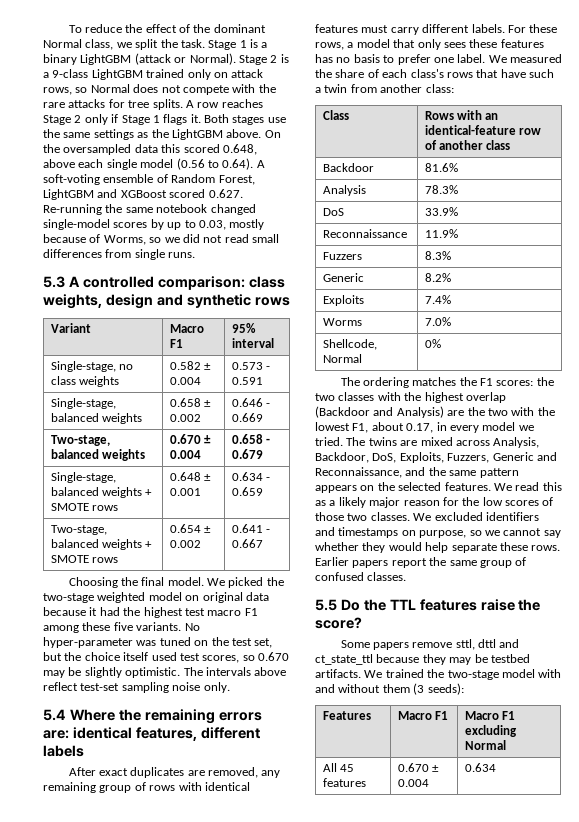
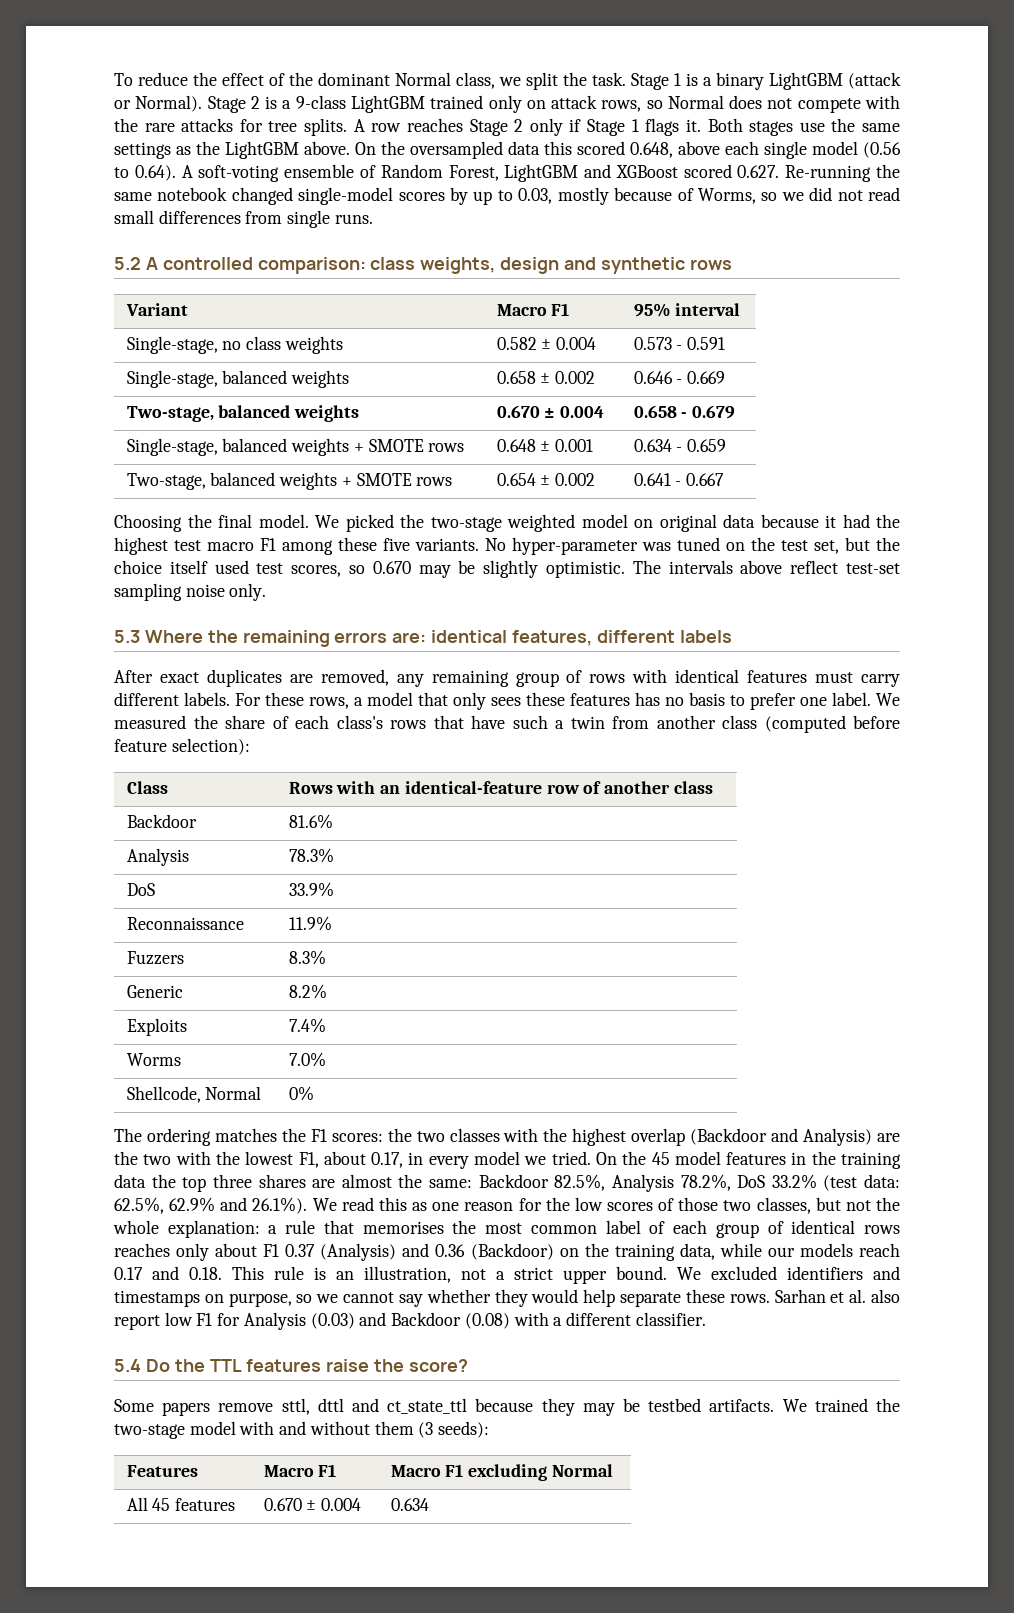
- 5.3 A controlled comparison: class weights, design and synthetic rows
+ 5.2 A controlled comparison: class weights, design and synthetic rows
- 5.4 Where the remaining errors are: identical features, different labels
+ 5.3 Where the remaining errors are: identical features, different labels
- We measured the share of each class's rows that have such a twin from another class:
+ We measured the share of each class's rows that have such a twin from another class (computed before feature selection):
- The twins are mixed across Analysis, Backdoor, DoS, Exploits, Fuzzers, Generic and Reconnaissance, and the same pattern appears on the selected features. We read this as a likely major reason for the low scores of those two classes.
+ On the 45 model features in the training data the top three shares are almost the same: Backdoor 82.5%, Analysis 78.2%, DoS 33.2% (test data: 62.5%, 62.9% and 26.1%). We read this as one reason for the low scores of those two classes, but not the whole explanation: a rule that memorises the most common label of each group of identical rows reaches only about F1 0.37 (Analysis) and 0.36 (Backdoor) on the training data, while our models reach 0.17 and 0.18. This rule is an illustration, not a strict upper bound.
- Earlier papers report the same group of confused classes.
- 5.5 Do the TTL features raise the score?
+ Sarhan et al. also report low F1 for Analysis (0.03) and Backdoor (0.08) with a different classifier.
+ 5.4 Do the TTL features raise the score?

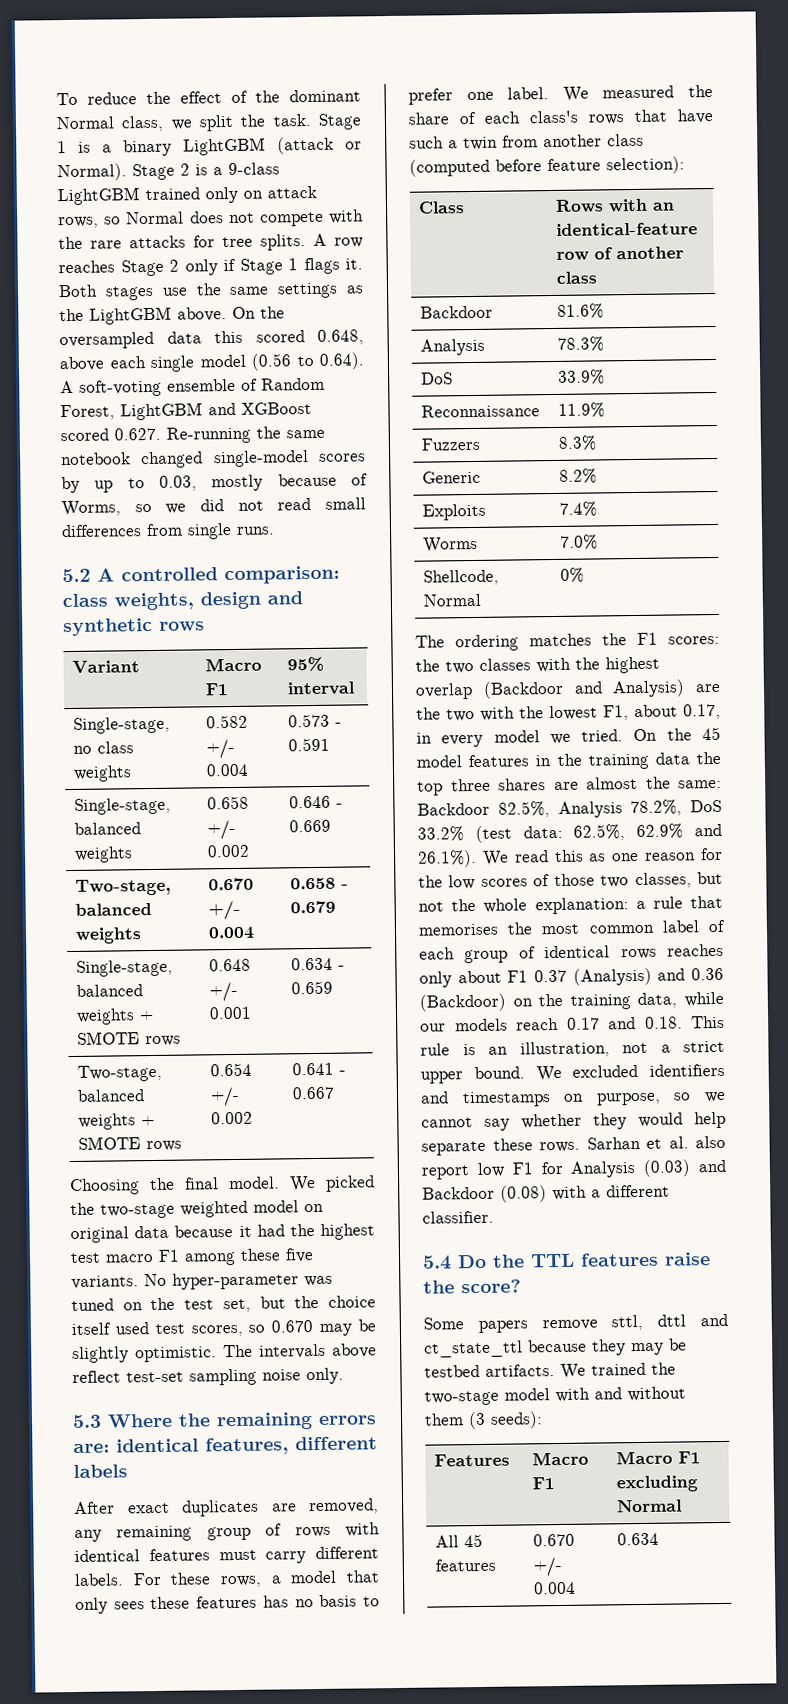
- Single-stage, no class weights | 0.582 ± 0.004 | 0.573 - 0.591
+ Single-stage, no class weights | 0.582 +/- 0.004 | 0.573 - 0.591
- Single-stage, balanced weights | 0.658 ± 0.002 | 0.646 - 0.669
+ Single-stage, balanced weights | 0.658 +/- 0.002 | 0.646 - 0.669
- Two-stage, balanced weights | 0.670 ± 0.004 | 0.658 - 0.679
+ Two-stage, balanced weights | 0.670 +/- 0.004 | 0.658 - 0.679
- Single-stage, balanced weights + SMOTE rows | 0.648 ± 0.001 | 0.634 - 0.659
+ Single-stage, balanced weights + SMOTE rows | 0.648 +/- 0.001 | 0.634 - 0.659
- Two-stage, balanced weights + SMOTE rows | 0.654 ± 0.002 | 0.641 - 0.667
+ Two-stage, balanced weights + SMOTE rows | 0.654 +/- 0.002 | 0.641 - 0.667
- All 45 features | 0.670 ± 0.004 | 0.634
+ All 45 features | 0.670 +/- 0.004 | 0.634

